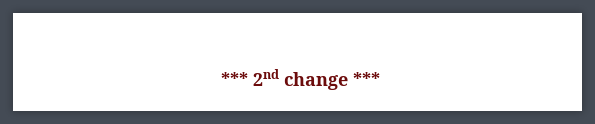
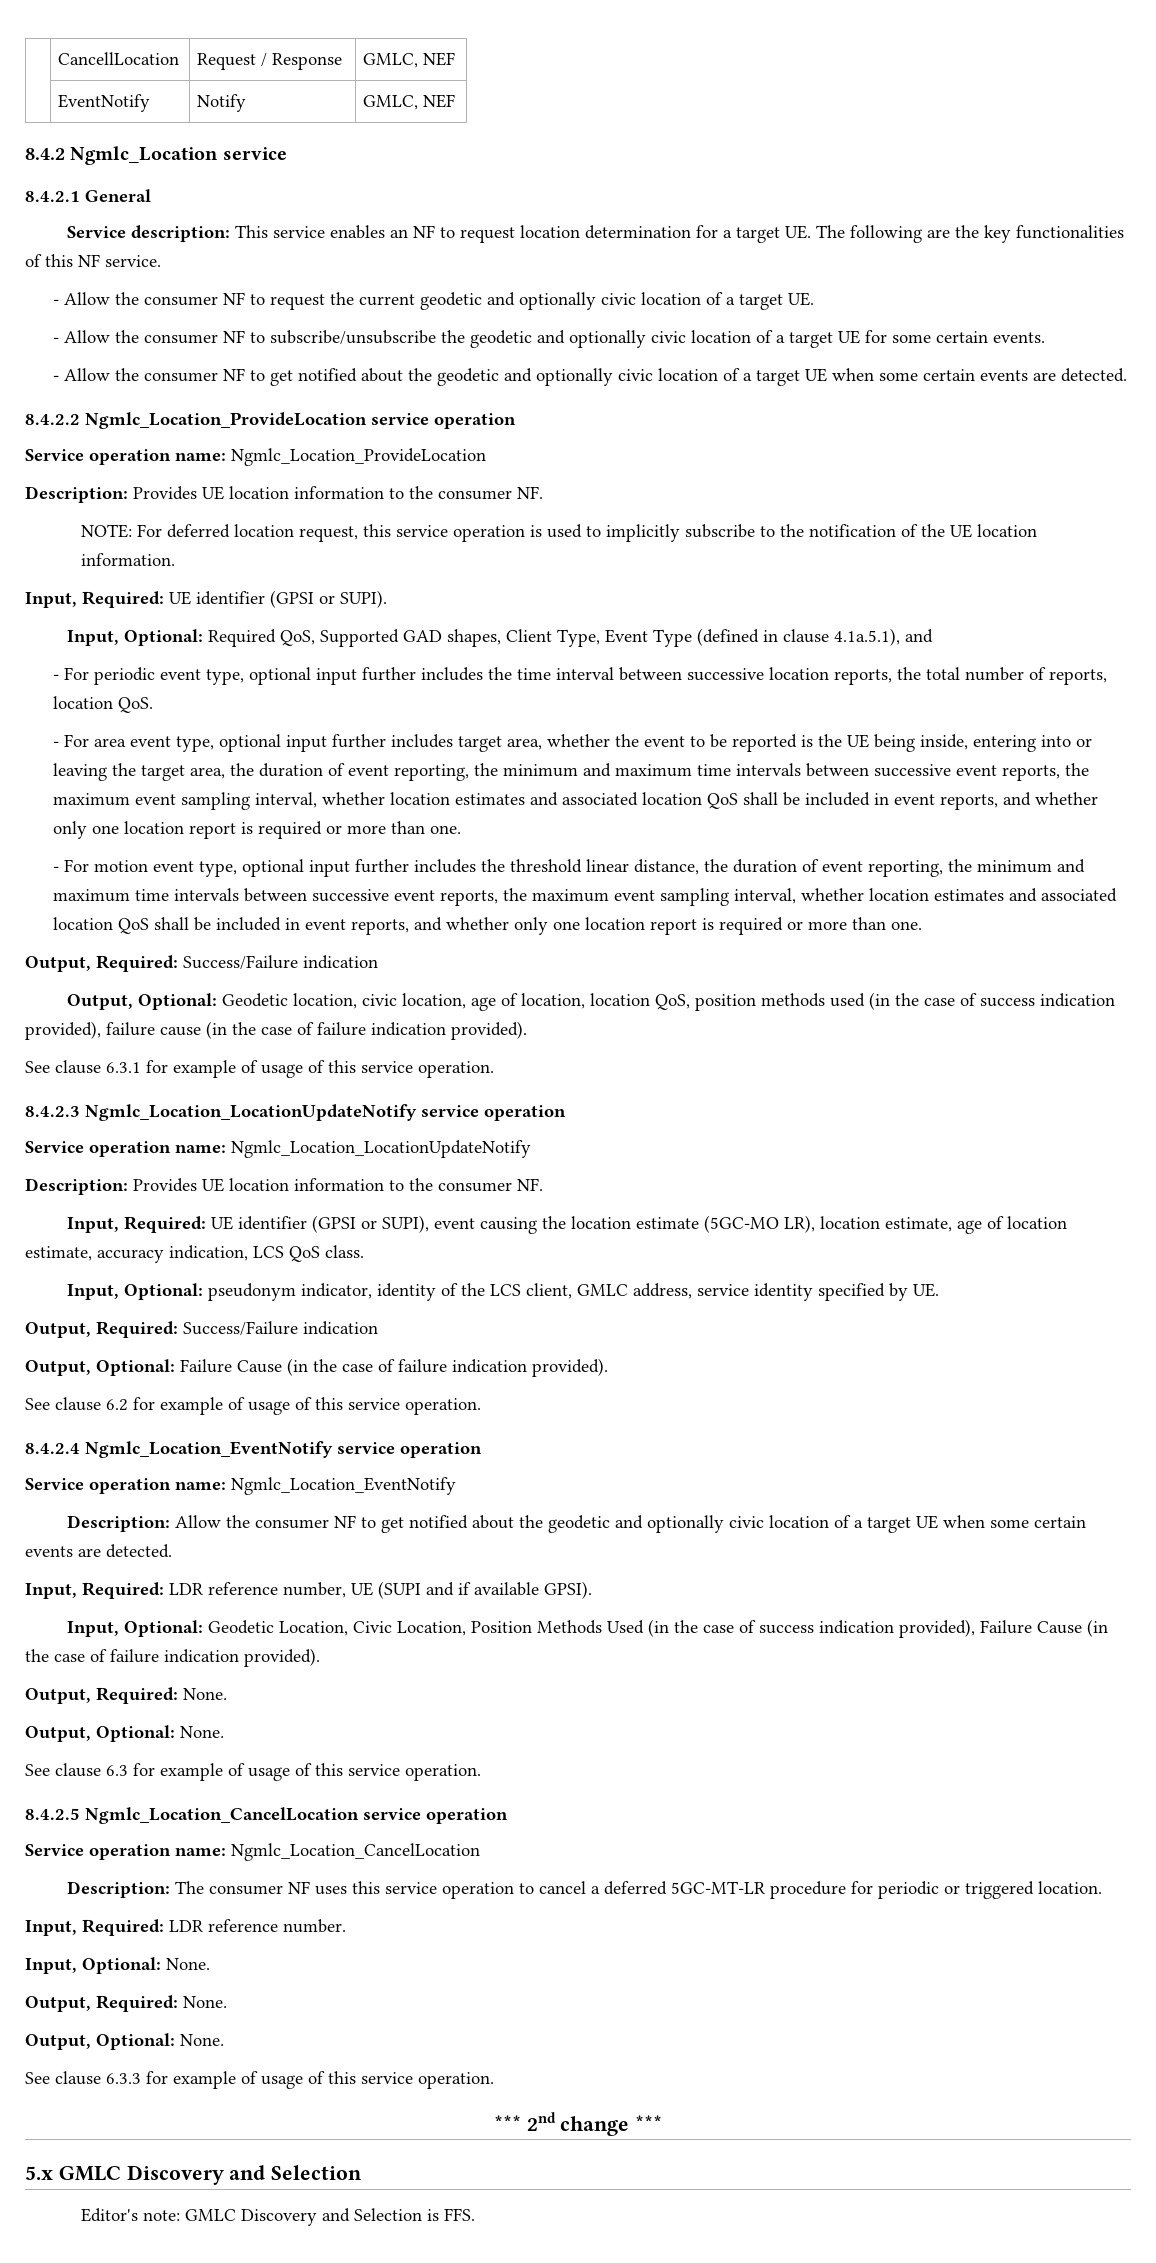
+ | CancellLocation | Request / Response | GMLC, NEF
+ | EventNotify | Notify | GMLC, NEF
+ 8.4.2 Ngmlc_Location service
+ 8.4.2.1 General
+ Service description: This service enables an NF to request location determination for a target UE. The following are the key functionalities of this NF service.
+ - Allow the consumer NF to request the current geodetic and optionally civic location of a target UE.
+ - Allow the consumer NF to subscribe/unsubscribe the geodetic and optionally civic location of a target UE for some certain events.
+ - Allow the consumer NF to get notified about the geodetic and optionally civic location of a target UE when some certain events are detected.
+ 8.4.2.2 Ngmlc_Location_ProvideLocation service operation
+ Service operation name: Ngmlc_Location_ProvideLocation
+ Description: Provides UE location information to the consumer NF.
+ NOTE: For deferred location request, this service operation is used to implicitly subscribe to the notification of the UE location information.
+ Input, Required: UE identifier (GPSI or SUPI).
+ Input, Optional: Required QoS, Supported GAD shapes, Client Type, Event Type (defined in clause 4.1a.5.1), and
+ - For periodic event type, optional input further includes the time interval between successive location reports, the total number of reports, location QoS.
+ - For area event type, optional input further includes target area, whether the event to be reported is the UE being inside, entering into or leaving the target area, the duration of event reporting, the minimum and maximum time intervals between successive event reports, the maximum event sampling interval, whether location estimates and associated location QoS shall be included in event reports, and whether only one location report is required or more than one.
+ - For motion event type, optional input further includes the threshold linear distance, the duration of event reporting, the minimum and maximum time intervals between successive event reports, the maximum event sampling interval, whether location estimates and associated location QoS shall be included in event reports, and whether only one location report is required or more than one.
+ Output, Required: Success/Failure indication
+ Output, Optional: Geodetic location, civic location, age of location, location QoS, position methods used (in the case of success indication provided), failure cause (in the case of failure indication provided).
+ See clause 6.3.1 for example of usage of this service operation.
+ 8.4.2.3 Ngmlc_Location_LocationUpdateNotify service operation
+ Service operation name: Ngmlc_Location_LocationUpdateNotify
+ Description: Provides UE location information to the consumer NF.
+ Input, Required: UE identifier (GPSI or SUPI), event causing the location estimate (5GC-MO LR), location estimate, age of location estimate, accuracy indication, LCS QoS class.
+ Input, Optional: pseudonym indicator, identity of the LCS client, GMLC address, service identity specified by UE.
+ Output, Required: Success/Failure indication
+ Output, Optional: Failure Cause (in the case of failure indication provided).
+ See clause 6.2 for example of usage of this service operation.
+ 8.4.2.4 Ngmlc_Location_EventNotify service operation
+ Service operation name: Ngmlc_Location_EventNotify
+ Description: Allow the consumer NF to get notified about the geodetic and optionally civic location of a target UE when some certain events are detected.
+ Input, Required: LDR reference number, UE (SUPI and if available GPSI).
+ Input, Optional: Geodetic Location, Civic Location, Position Methods Used (in the case of success indication provided), Failure Cause (in the case of failure indication provided).
+ Output, Required: None.
+ Output, Optional: None.
+ See clause 6.3 for example of usage of this service operation.
+ 8.4.2.5 Ngmlc_Location_CancelLocation service operation
+ Service operation name: Ngmlc_Location_CancelLocation
+ Description: The consumer NF uses this service operation to cancel a deferred 5GC-MT-LR procedure for periodic or triggered location.
+ Input, Required: LDR reference number.
+ Input, Optional: None.
+ Output, Required: None.
+ Output, Optional: None.
+ See clause 6.3.3 for example of usage of this service operation.
  *** 2nd change ***
+ 5.x GMLC Discovery and Selection
+ Editor's note: GMLC Discovery and Selection is FFS.

